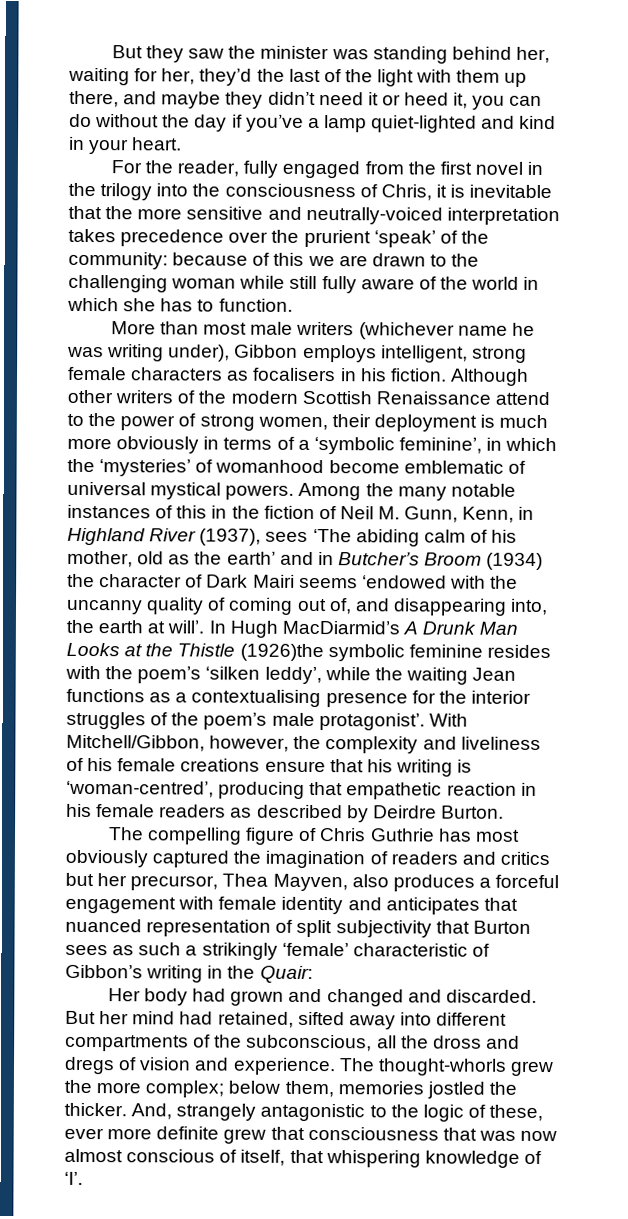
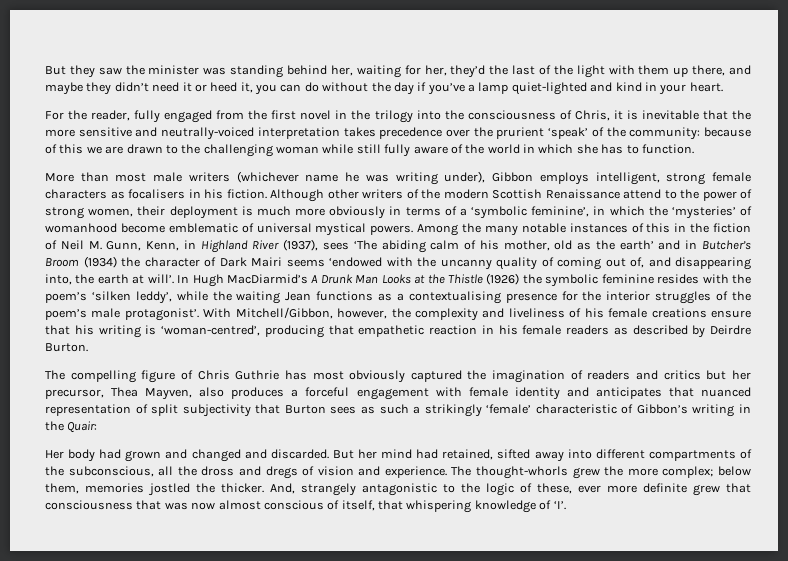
- In Hugh MacDiarmid’s A Drunk Man Looks at the Thistle (1926)the symbolic feminine resides with the poem’s ‘silken leddy’, while the waiting Jean functions as a contextualising presence for the interior struggles of the poem’s male protagonist’.
+ In Hugh MacDiarmid’s A Drunk Man Looks at the Thistle (1926) the symbolic feminine resides with the poem’s ‘silken leddy’, while the waiting Jean functions as a contextualising presence for the interior struggles of the poem’s male protagonist’.

